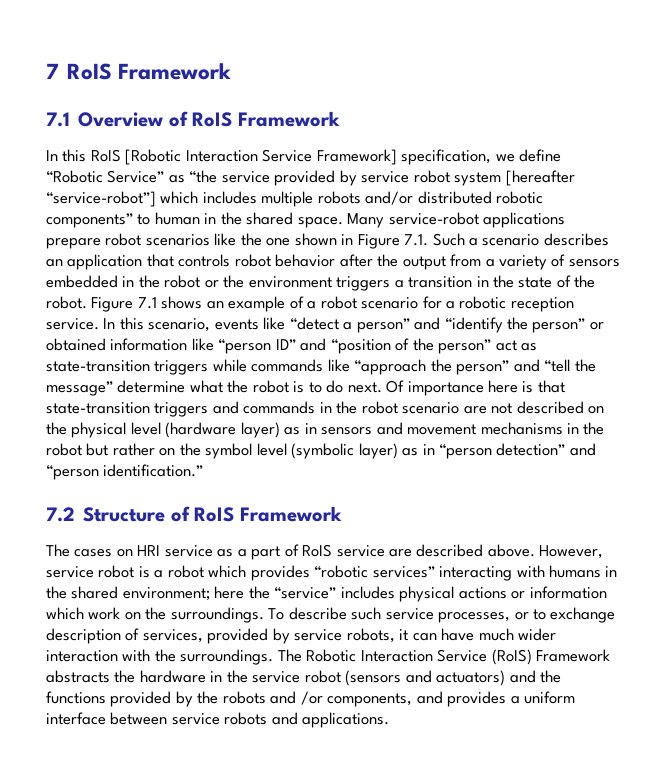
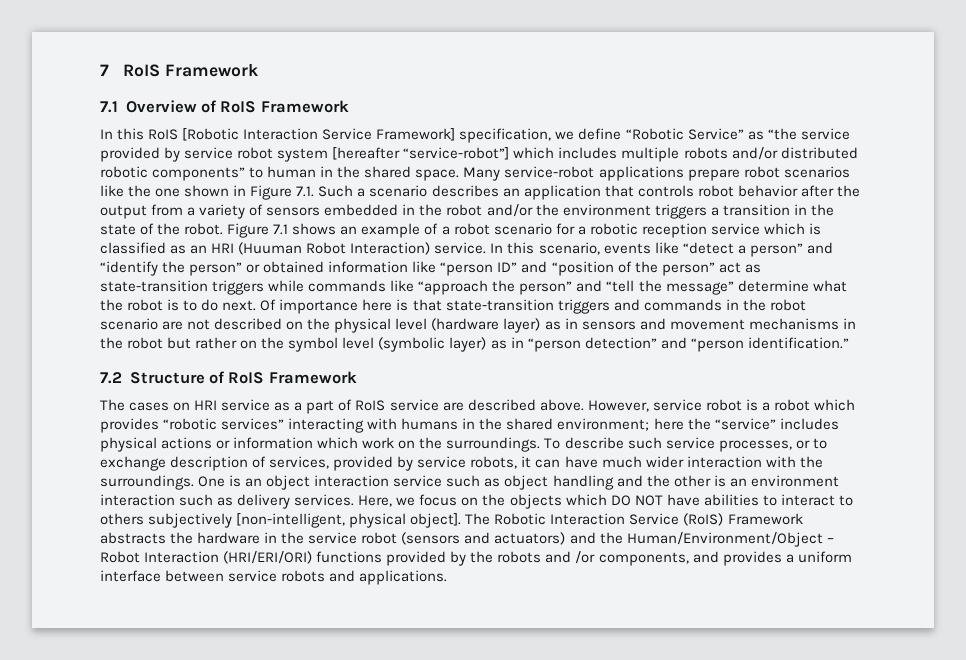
- Many service-robot applications prepare robot scenarios like the one shown in Figure 7.1. Such a scenario describes an application that controls robot behavior after the output from a variety of sensors embedded in the robot or the environment triggers a transition in the state of the robot.
+ Many service-robot applications prepare robot scenarios like the one shown in Figure 7.1. Such a scenario describes an application that controls robot behavior after the output from a variety of sensors embedded in the robot and/or the environment triggers a transition in the state of the robot.
- Figure 7.1 shows an example of a robot scenario for a robotic reception service.
+ Figure 7.1 shows an example of a robot scenario for a robotic reception service which is classified as an HRI (Huuman Robot Interaction) service.
+ One is an object interaction service such as object handling and the other is an environment interaction such as delivery services. Here, we focus on the objects which DO NOT have abilities to interact to others subjectively [non-intelligent, physical object].
- The Robotic Interaction Service (RoIS) Framework abstracts the hardware in the service robot (sensors and actuators) and the functions provided by the robots and /or components, and provides a uniform interface between service robots and applications.
+ The Robotic Interaction Service (RoIS) Framework abstracts the hardware in the service robot (sensors and actuators) and the Human/Environment/Object – Robot Interaction (HRI/ERI/ORI) functions provided by the robots and /or components, and provides a uniform interface between service robots and applications.

